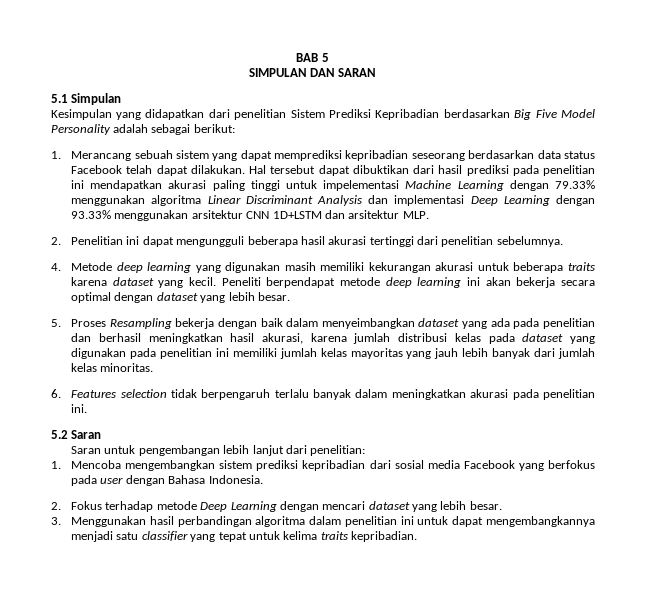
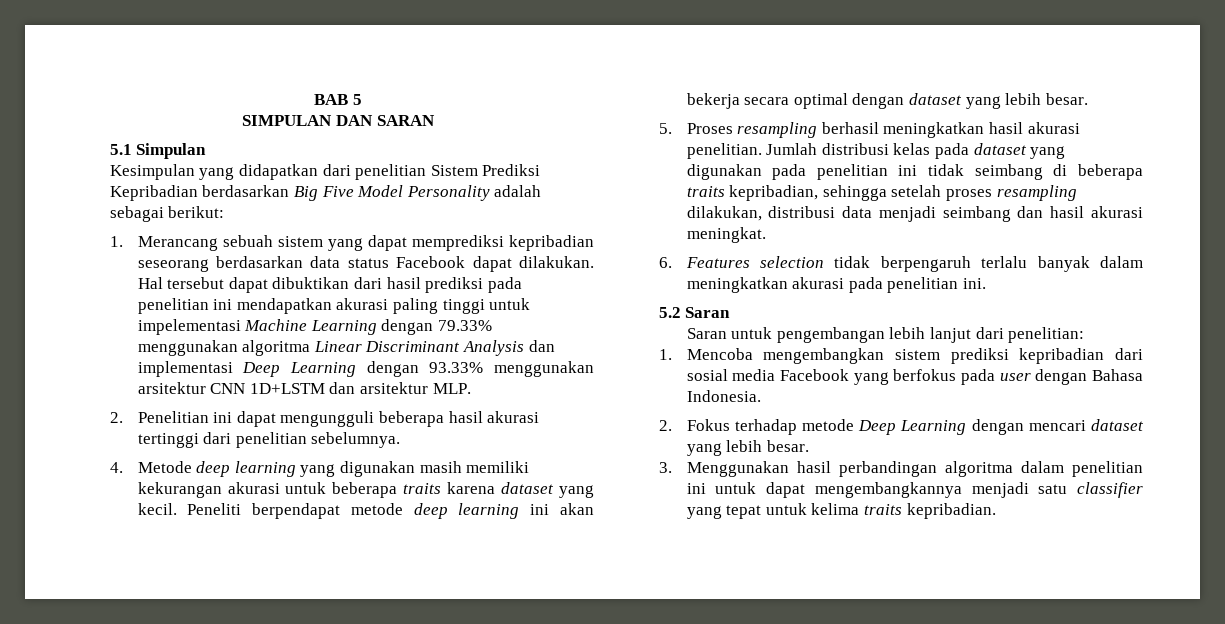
- 1. Merancang sebuah sistem yang dapat memprediksi kepribadian seseorang berdasarkan data status Facebook telah dapat dilakukan.
+ 1. Merancang sebuah sistem yang dapat memprediksi kepribadian seseorang berdasarkan data status Facebook dapat dilakukan.
- 5. Proses Resampling bekerja dengan baik dalam menyeimbangkan dataset yang ada pada penelitian dan berhasil meningkatkan hasil akurasi, karena jumlah distribusi kelas pada dataset yang digunakan pada penelitian ini memiliki jumlah kelas mayoritas yang jauh lebih banyak dari jumlah kelas minoritas.
+ 5. Proses resampling berhasil meningkatkan hasil akurasi penelitian. Jumlah distribusi kelas pada dataset yang digunakan pada penelitian ini tidak seimbang di beberapa traits kepribadian, sehingga setelah proses resampling dilakukan, distribusi data menjadi seimbang dan hasil akurasi meningkat.

